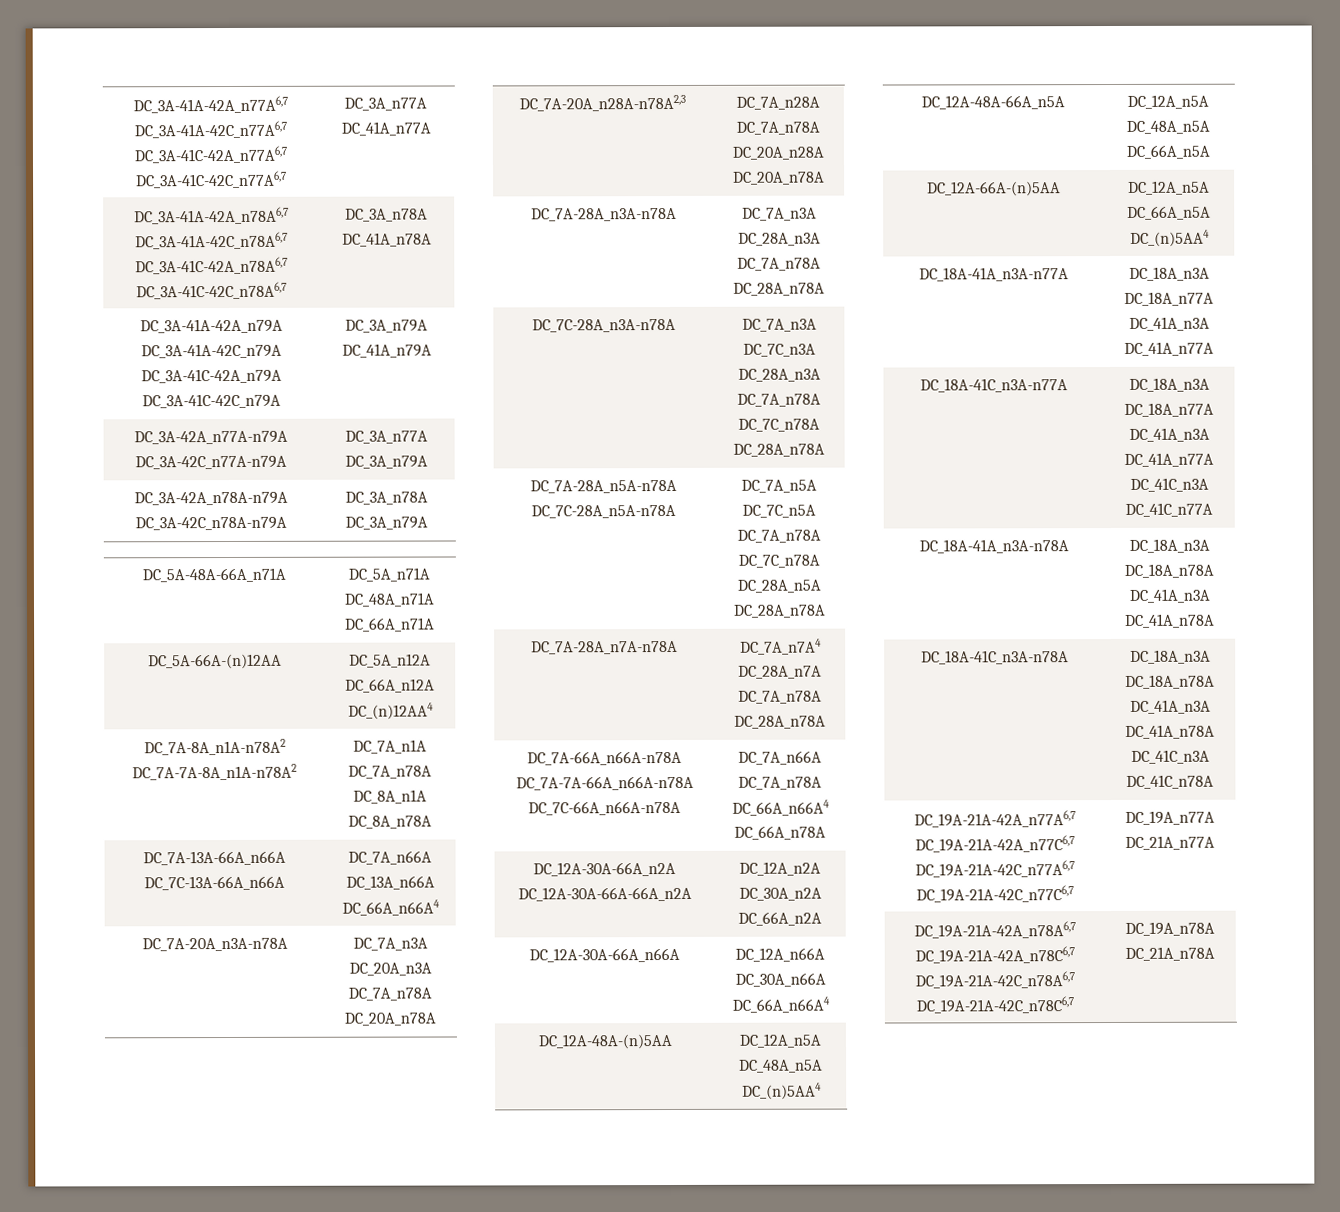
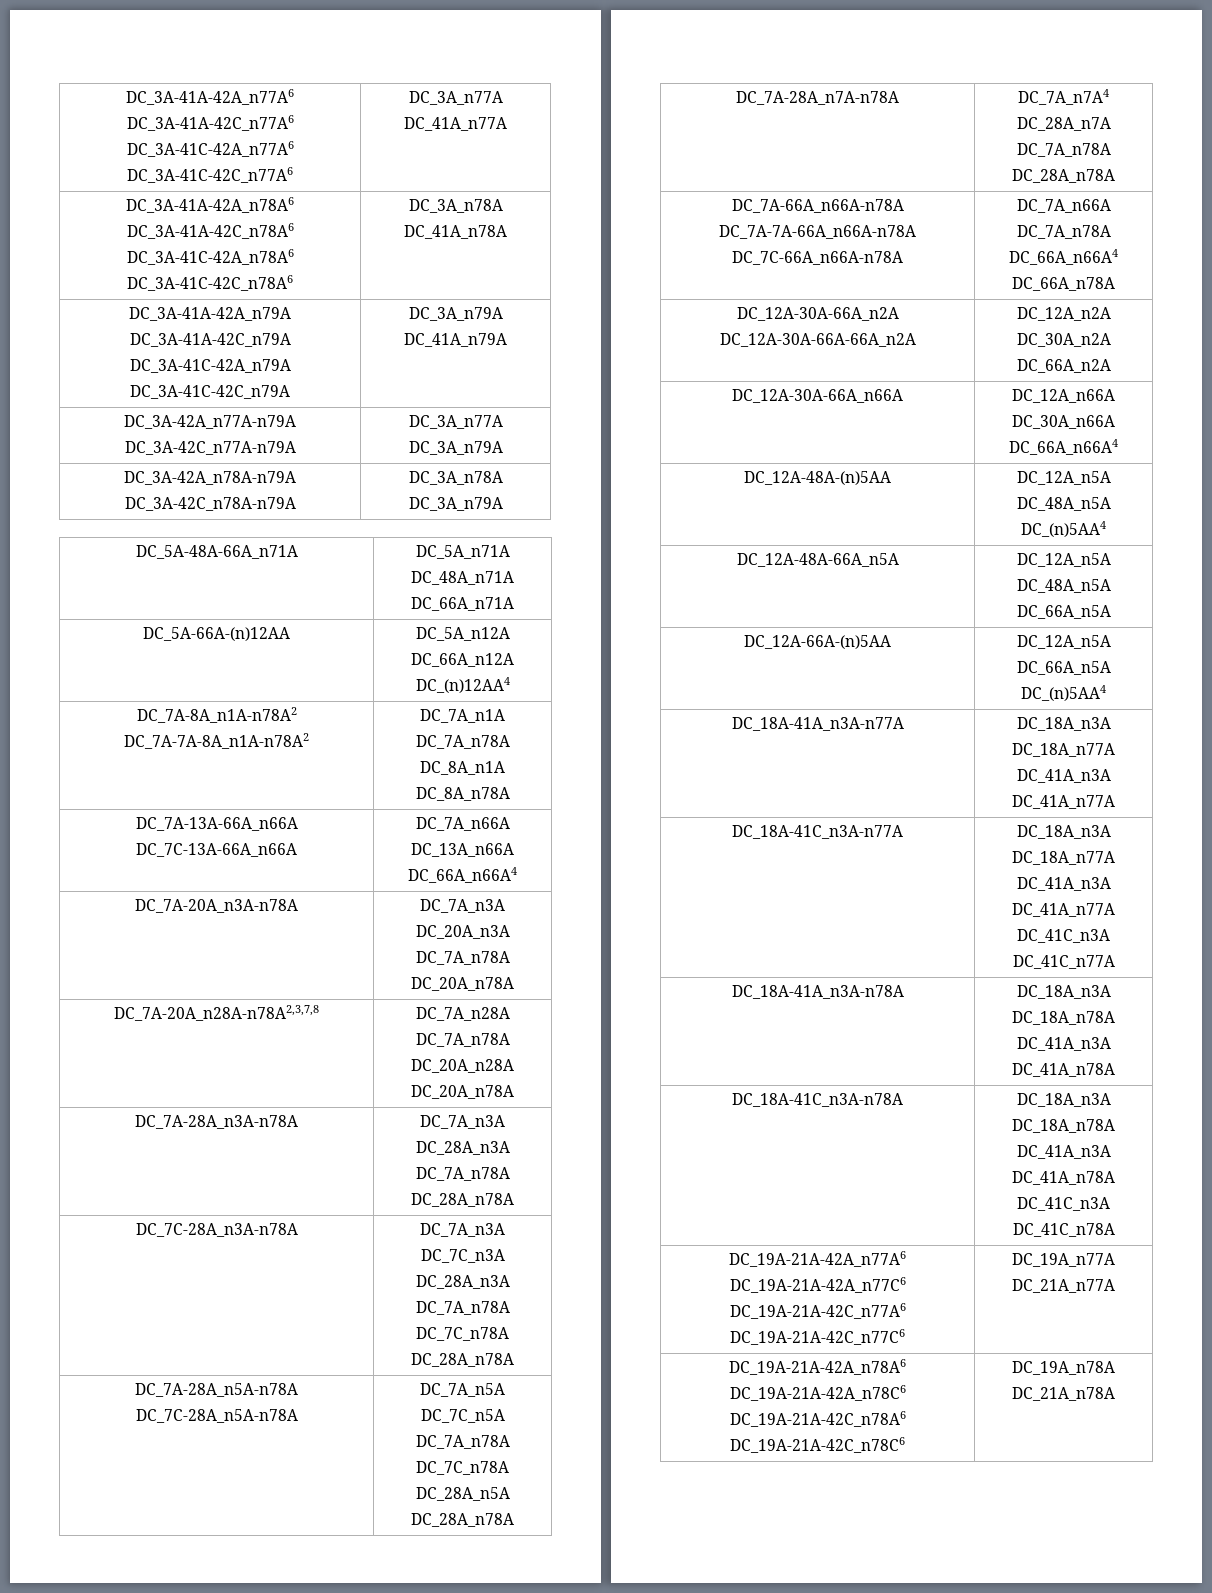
- DC_3A-41A-42A_n77A6,7
- DC_3A-41A-42C_n77A6,7
- DC_3A-41C-42A_n77A6,7
- DC_3A-41C-42C_n77A6,7 | DC_3A_n77A
+ DC_3A-41A-42A_n77A6
+ DC_3A-41A-42C_n77A6
+ DC_3A-41C-42A_n77A6
+ DC_3A-41C-42C_n77A6 | DC_3A_n77A
  DC_41A_n77A
- DC_3A-41A-42A_n78A6,7
- DC_3A-41A-42C_n78A6,7
- DC_3A-41C-42A_n78A6,7
- DC_3A-41C-42C_n78A6,7 | DC_3A_n78A
+ DC_3A-41A-42A_n78A6
+ DC_3A-41A-42C_n78A6
+ DC_3A-41C-42A_n78A6
+ DC_3A-41C-42C_n78A6 | DC_3A_n78A
- DC_7A-20A_n28A-n78A2,3 | DC_7A_n28A
+ DC_7A-20A_n28A-n78A2,3,7,8 | DC_7A_n28A
- DC_19A-21A-42A_n77A6,7
- DC_19A-21A-42A_n77C6,7
- DC_19A-21A-42C_n77A6,7
- DC_19A-21A-42C_n77C6,7 | DC_19A_n77A
+ DC_19A-21A-42A_n77A6
+ DC_19A-21A-42A_n77C6
+ DC_19A-21A-42C_n77A6
+ DC_19A-21A-42C_n77C6 | DC_19A_n77A
  DC_21A_n77A
- DC_19A-21A-42A_n78A6,7
- DC_19A-21A-42A_n78C6,7
- DC_19A-21A-42C_n78A6,7
- DC_19A-21A-42C_n78C6,7 | DC_19A_n78A
+ DC_19A-21A-42A_n78A6
+ DC_19A-21A-42A_n78C6
+ DC_19A-21A-42C_n78A6
+ DC_19A-21A-42C_n78C6 | DC_19A_n78A

